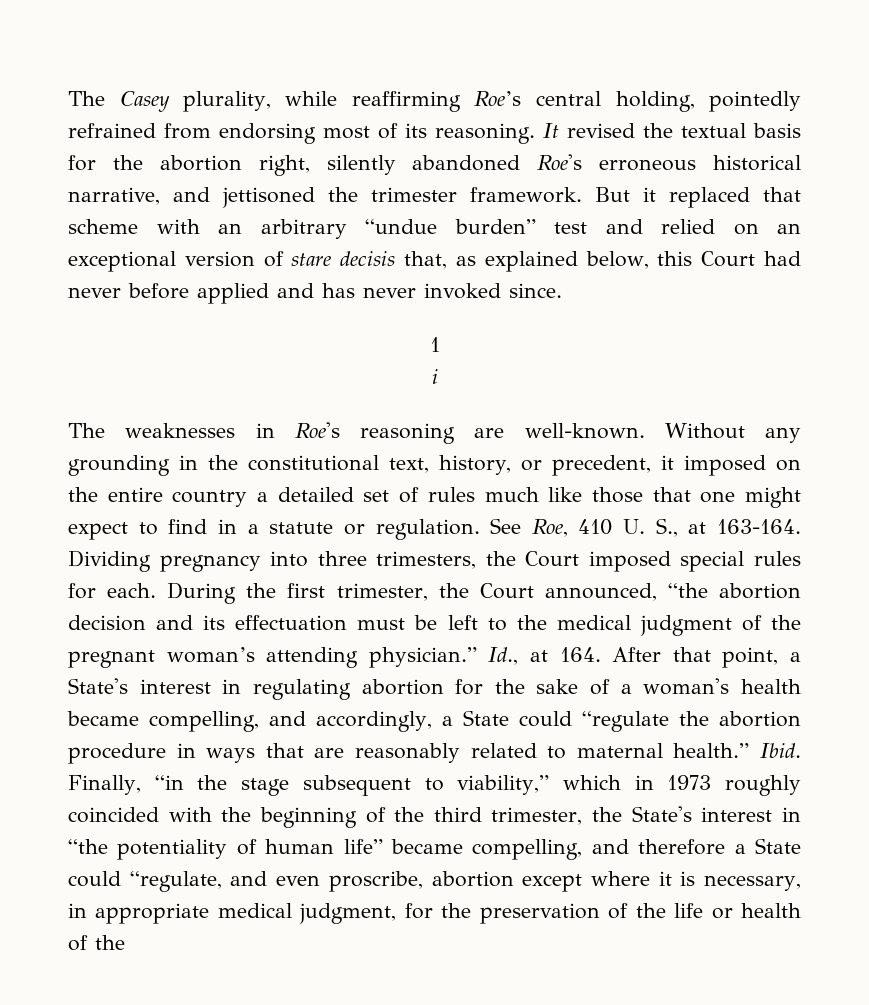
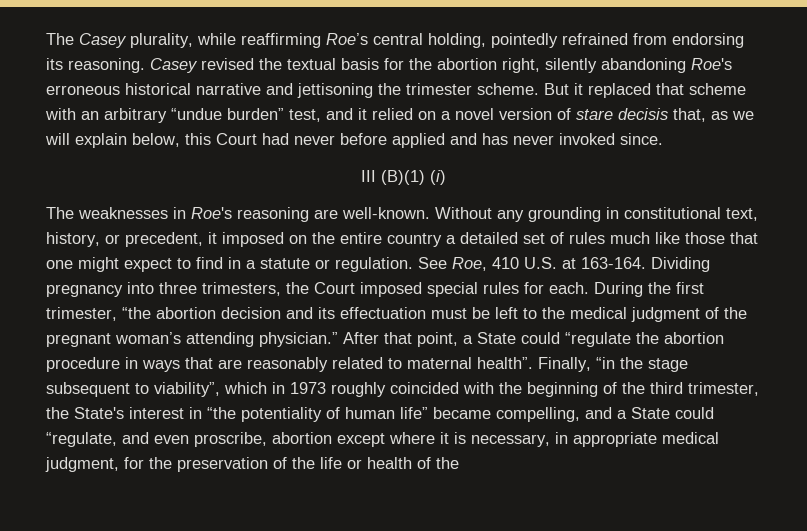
- The Casey plurality, while reaffirming Roe’s central holding, pointedly refrained from endorsing most of its reasoning.
+ The Casey plurality, while reaffirming Roe’s central holding, pointedly refrained from endorsing its reasoning.
- It revised the textual basis for the abortion right, silently abandoned Roe's erroneous historical narrative, and jettisoned the trimester framework.
+ Casey revised the textual basis for the abortion right, silently abandoning Roe's erroneous historical narrative and jettisoning the trimester scheme.
- But it replaced that scheme with an arbitrary “undue burden” test and relied on an exceptional version of stare decisis that, as explained below, this Court had never before applied and has never invoked since.
+ But it replaced that scheme with an arbitrary “undue burden” test, and it relied on a novel version of stare decisis that, as we will explain below, this Court had never before applied and has never invoked since.
- 1
- i
+ III (B)(1) (i)
- Without any grounding in the constitutional text, history, or precedent, it imposed on the entire country a detailed set of rules much like those that one might expect to find in a statute or regulation.
+ Without any grounding in constitutional text, history, or precedent, it imposed on the entire country a detailed set of rules much like those that one might expect to find in a statute or regulation.
- See Roe, 410 U. S., at 163-164.
+ See Roe, 410 U.S. at 163-164.
- During the first trimester, the Court announced, “the abortion decision and its effectuation must be left to the medical judgment of the pregnant woman’s attending physician.”
+ During the first trimester, “the abortion decision and its effectuation must be left to the medical judgment of the pregnant woman’s attending physician.”
- Id., at 164. After that point, a State's interest in regulating abortion for the sake of a woman's health became compelling, and accordingly, a State could “regulate the abortion procedure in ways that are reasonably related to maternal health.” Ibid. Finally, “in the stage subsequent to viability,” which in 1973 roughly coincided with the beginning of the third trimester, the State's interest in “the potentiality of human life” became compelling, and therefore a State could “regulate, and even proscribe, abortion except where it is necessary, in appropriate medical judgment, for the preservation of the life or health of the
+ After that point, a State could “regulate the abortion procedure in ways that are reasonably related to maternal health”. Finally, “in the stage subsequent to viability”, which in 1973 roughly coincided with the beginning of the third trimester, the State's interest in “the potentiality of human life” became compelling, and a State could “regulate, and even proscribe, abortion except where it is necessary, in appropriate medical judgment, for the preservation of the life or health of the

